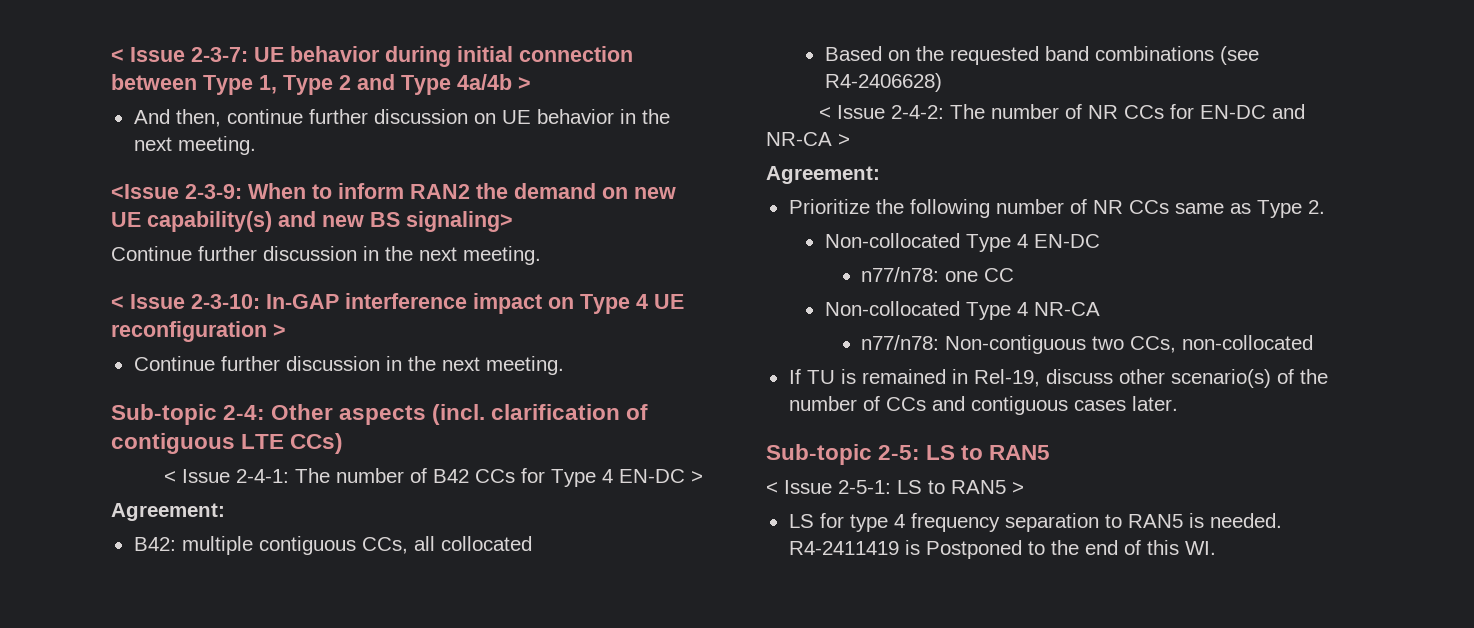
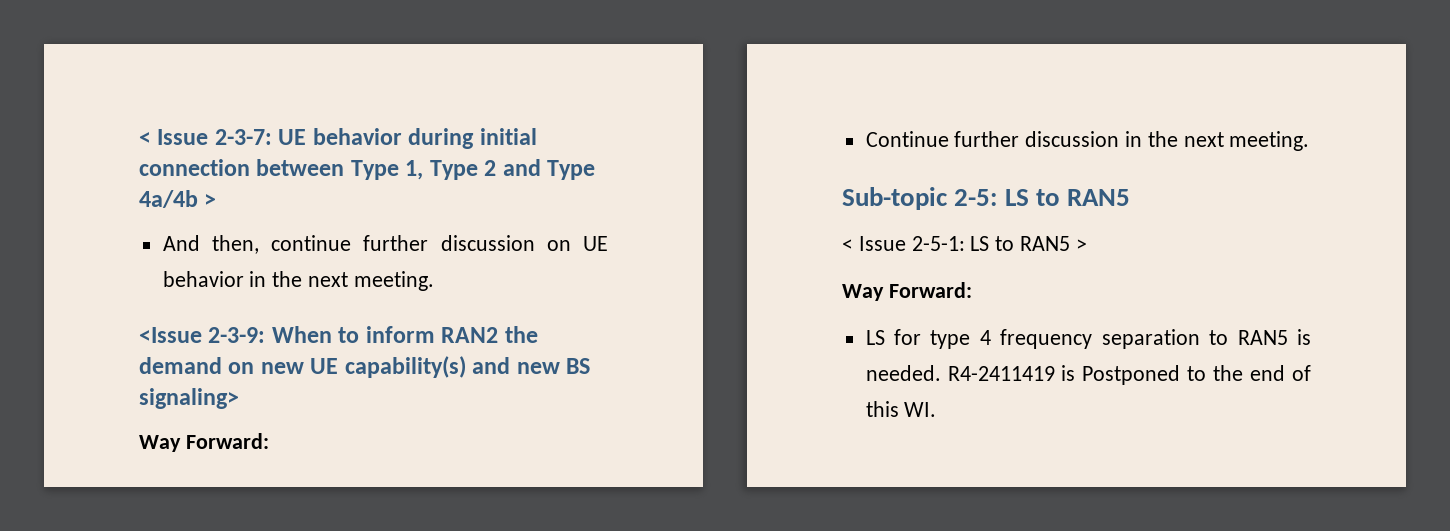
  <Issue 2-3-9: When to inform RAN2 the demand on new UE capability(s) and new BS signaling>
+ Way Forward:
  Continue further discussion in the next meeting.
- < Issue 2-3-10: In-GAP interference impact on Type 4 UE reconfiguration >
- Continue further discussion in the next meeting.
- Sub-topic 2-4: Other aspects (incl. clarification of contiguous LTE CCs)
- < Issue 2-4-1: The number of B42 CCs for Type 4 EN-DC >
- Agreement:
- B42: multiple contiguous CCs, all collocated
- Based on the requested band combinations (see R4-2406628)
- < Issue 2-4-2: The number of NR CCs for EN-DC and NR-CA >
- Agreement:
- Prioritize the following number of NR CCs same as Type 2.
- Non-collocated Type 4 EN-DC
- n77/n78: one CC
- Non-collocated Type 4 NR-CA
- n77/n78: Non-contiguous two CCs, non-collocated
- If TU is remained in Rel-19, discuss other scenario(s) of the number of CCs and contiguous cases later.
  < Issue 2-5-1: LS to RAN5 >
+ Way Forward:

